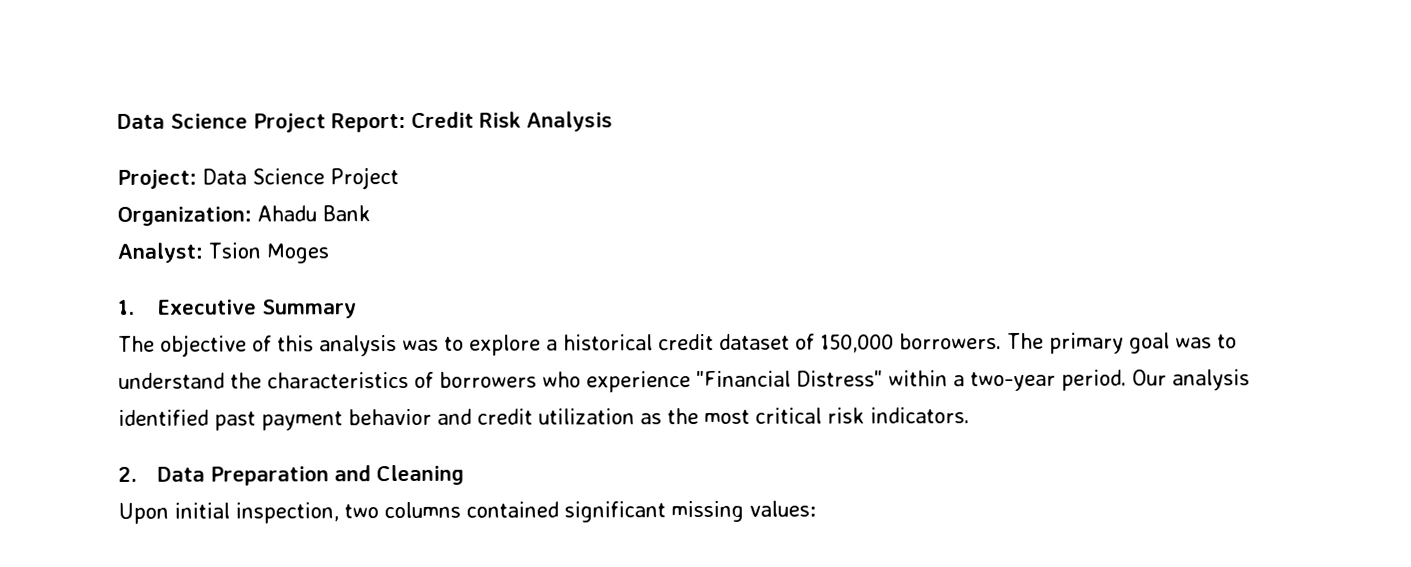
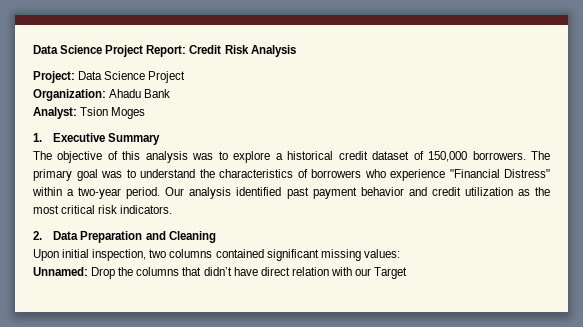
+ Unnamed: Drop the columns that didn’t have direct relation with our Target

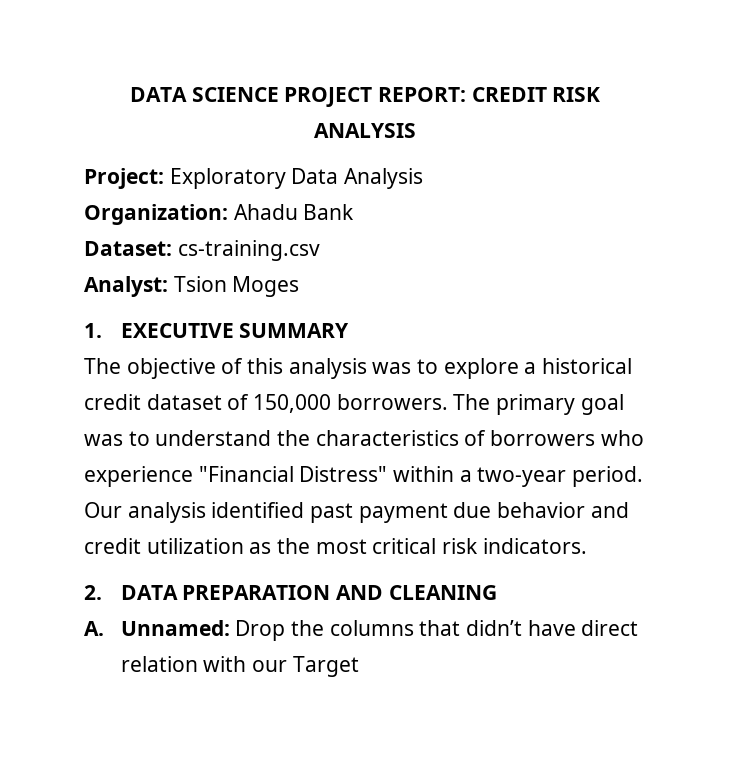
- Data Science Project Report: Credit Risk Analysis
- Project: Data Science Project
+ DATA SCIENCE PROJECT REPORT: CREDIT RISK ANALYSIS
+ Project: Exploratory Data Analysis
+ Dataset: cs-training.csv
- 1. Executive Summary
+ 1. EXECUTIVE SUMMARY
- Our analysis identified past payment behavior and credit utilization as the most critical risk indicators.
+ Our analysis identified past payment due behavior and credit utilization as the most critical risk indicators.
- 2. Data Preparation and Cleaning
- Upon initial inspection, two columns contained significant missing values:
- Unnamed: Drop the columns that didn’t have direct relation with our Target
+ 2. DATA PREPARATION AND CLEANING
+ A. Unnamed: Drop the columns that didn’t have direct relation with our Target

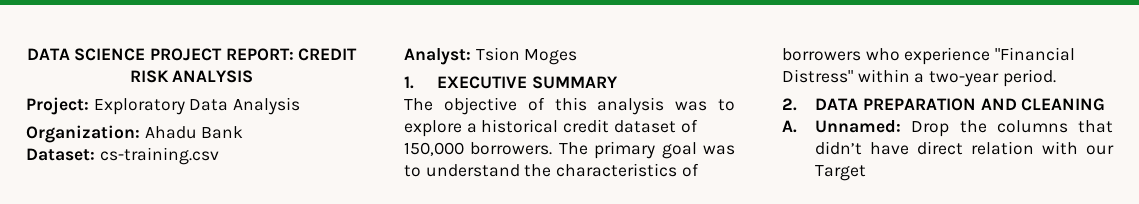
- Our analysis identified past payment due behavior and credit utilization as the most critical risk indicators.

